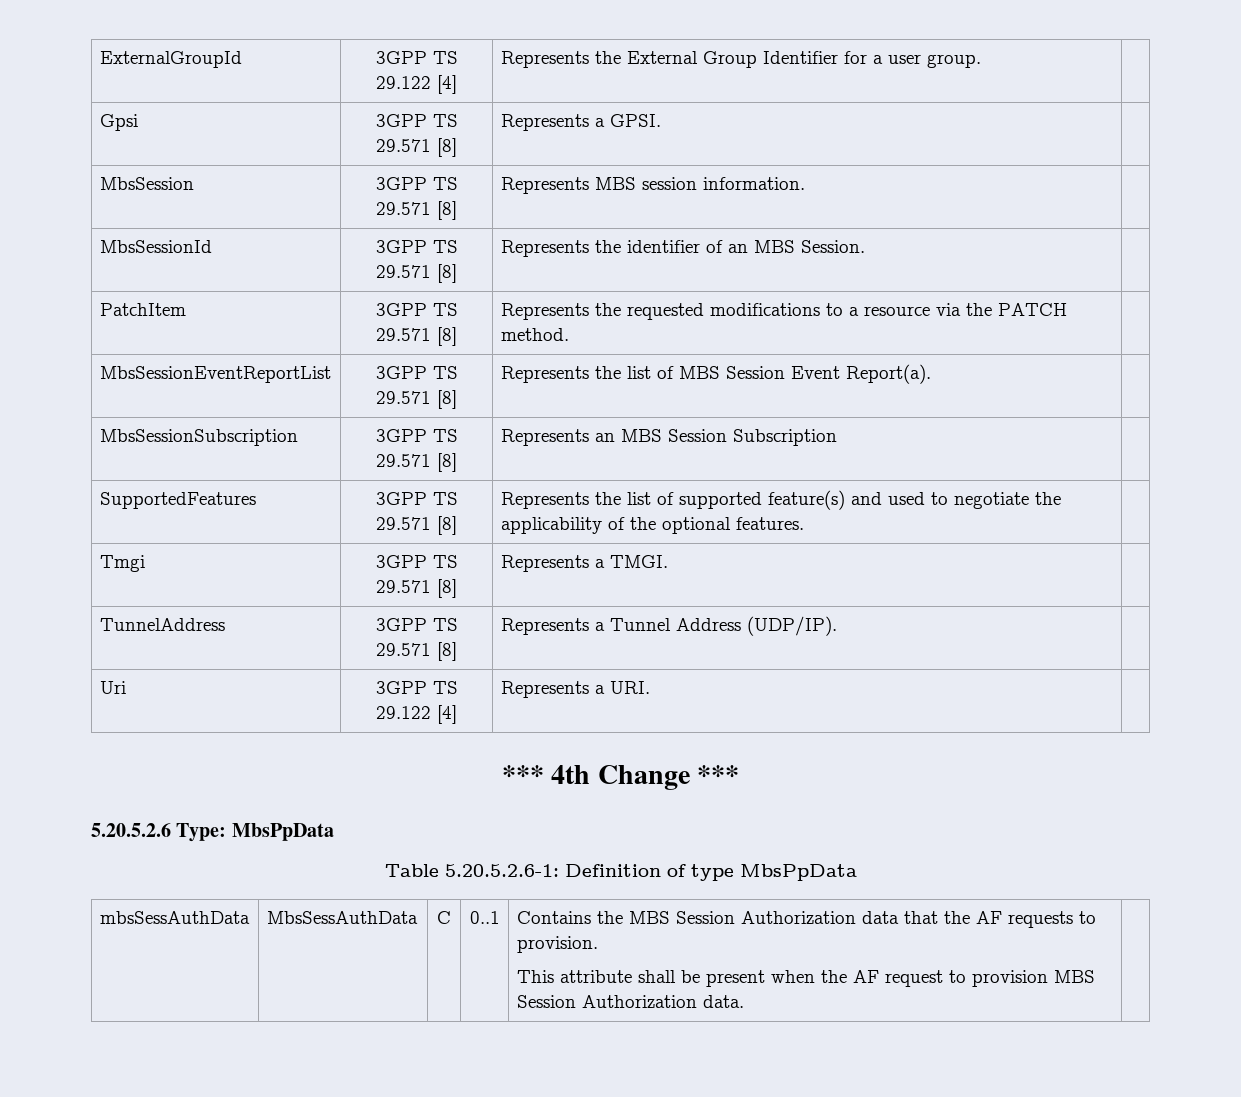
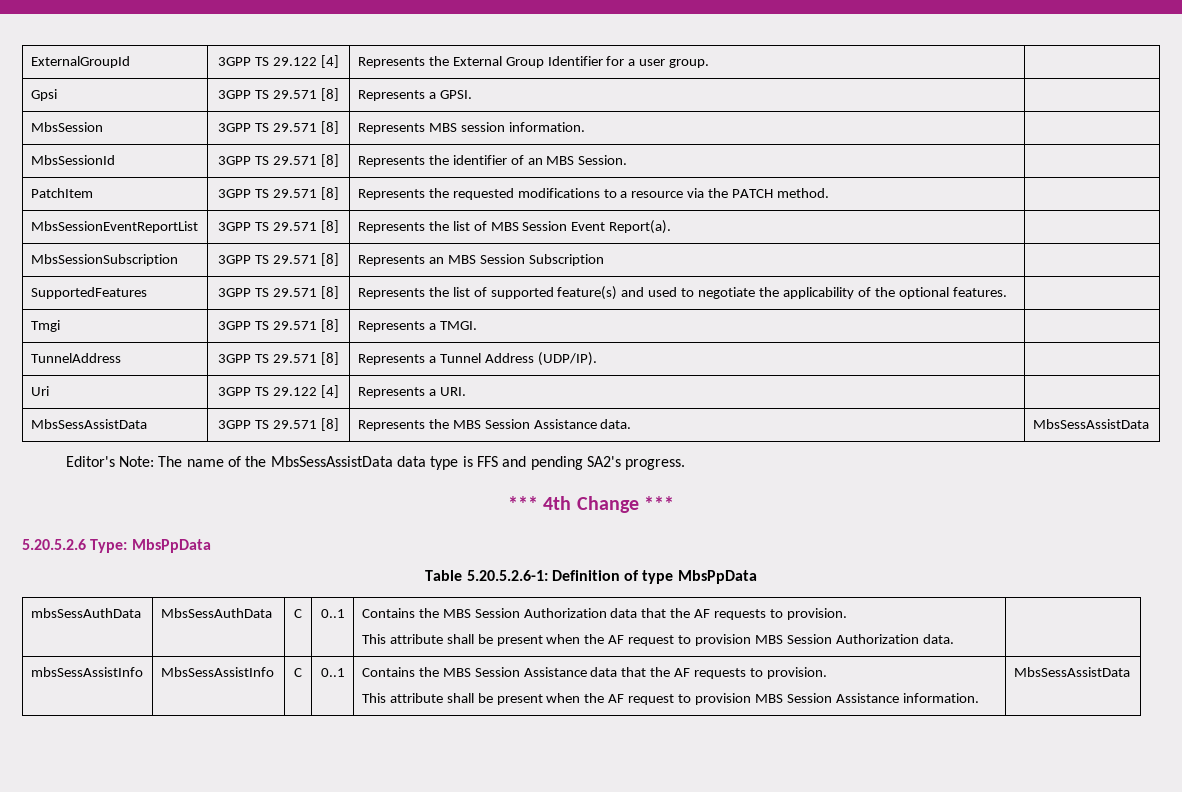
+ MbsSessAssistData | 3GPP TS 29.571 [8] | Represents the MBS Session Assistance data. | MbsSessAssistData
+ Editor's Note: The name of the MbsSessAssistData data type is FFS and pending SA2's progress.
+ mbsSessAssistInfo | MbsSessAssistInfo | C | 0..1 | Contains the MBS Session Assistance data that the AF requests to provision.
+ This attribute shall be present when the AF request to provision MBS Session Assistance information. | MbsSessAssistData

